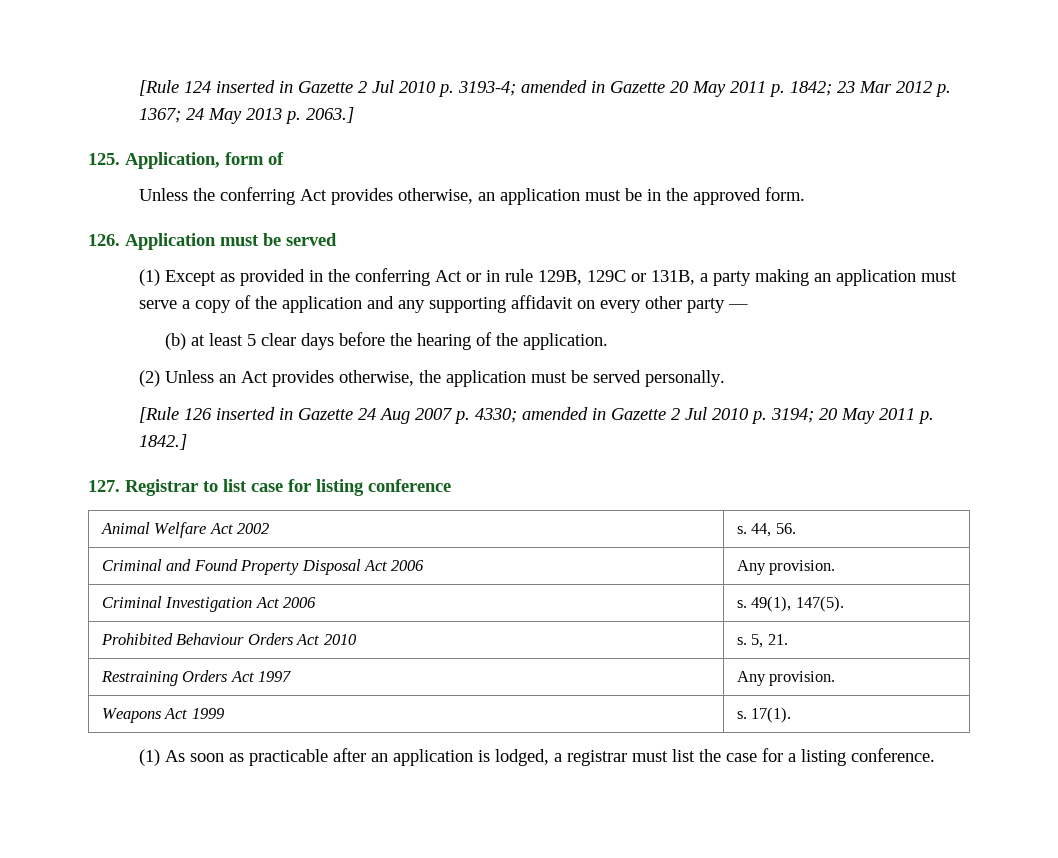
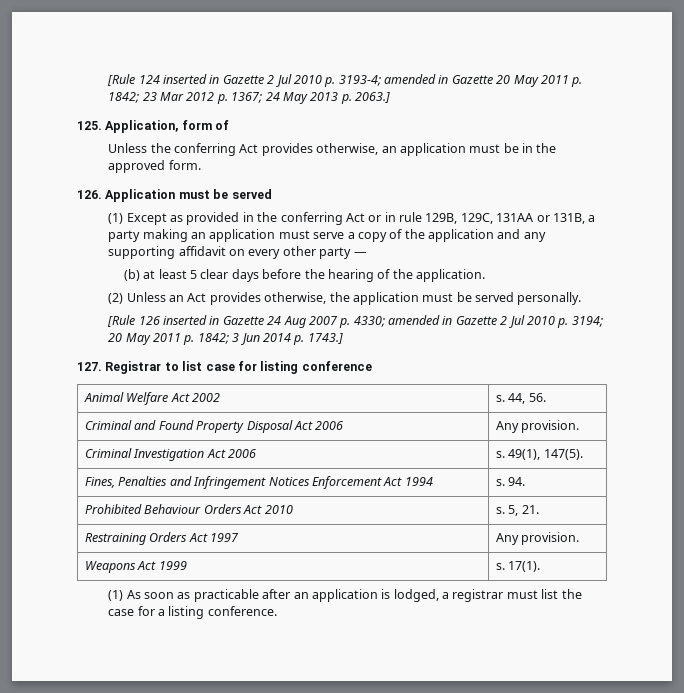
- (1) Except as provided in the conferring Act or in rule 129B, 129C or 131B, a party making an application must serve a copy of the application and any supporting affidavit on every other party —
+ (1) Except as provided in the conferring Act or in rule 129B, 129C, 131AA or 131B, a party making an application must serve a copy of the application and any supporting affidavit on every other party —
- [Rule 126 inserted in Gazette 24 Aug 2007 p. 4330; amended in Gazette 2 Jul 2010 p. 3194; 20 May 2011 p. 1842.]
+ [Rule 126 inserted in Gazette 24 Aug 2007 p. 4330; amended in Gazette 2 Jul 2010 p. 3194; 20 May 2011 p. 1842; 3 Jun 2014 p. 1743.]
+ Fines, Penalties and Infringement Notices Enforcement Act 1994 | s. 94.

